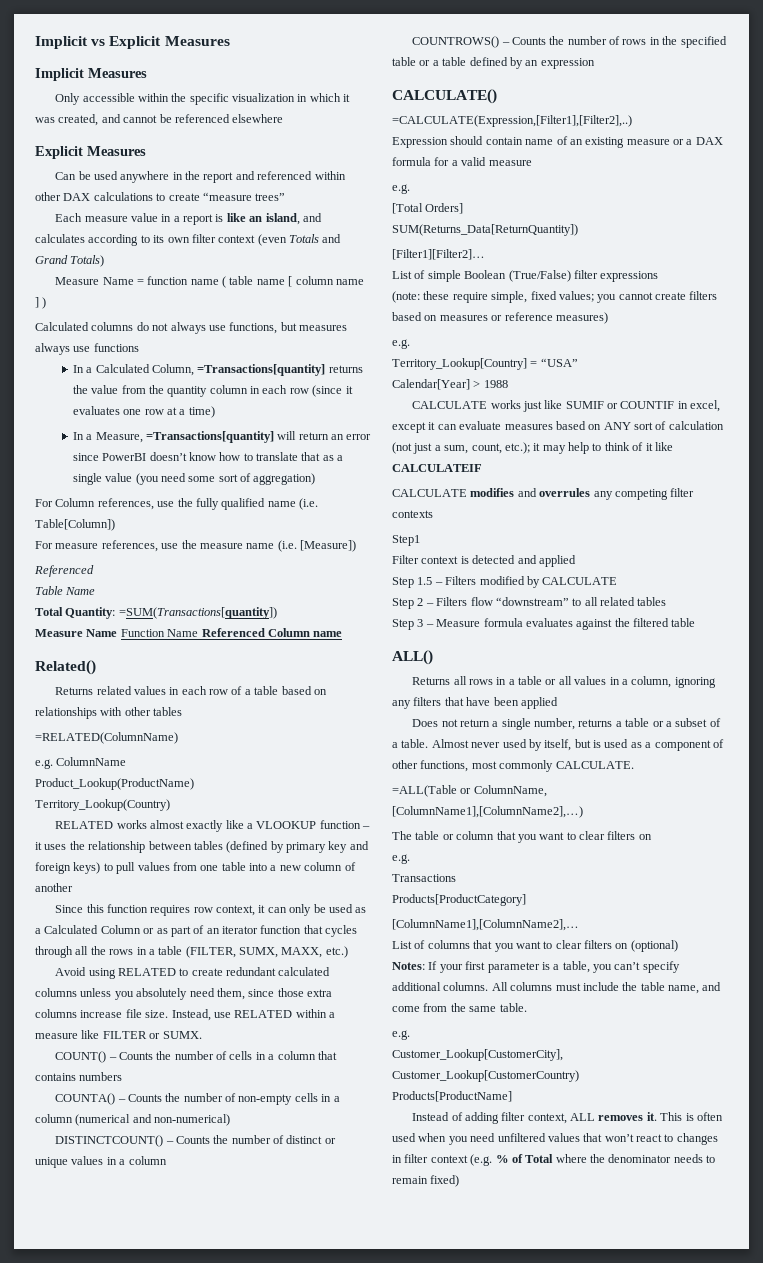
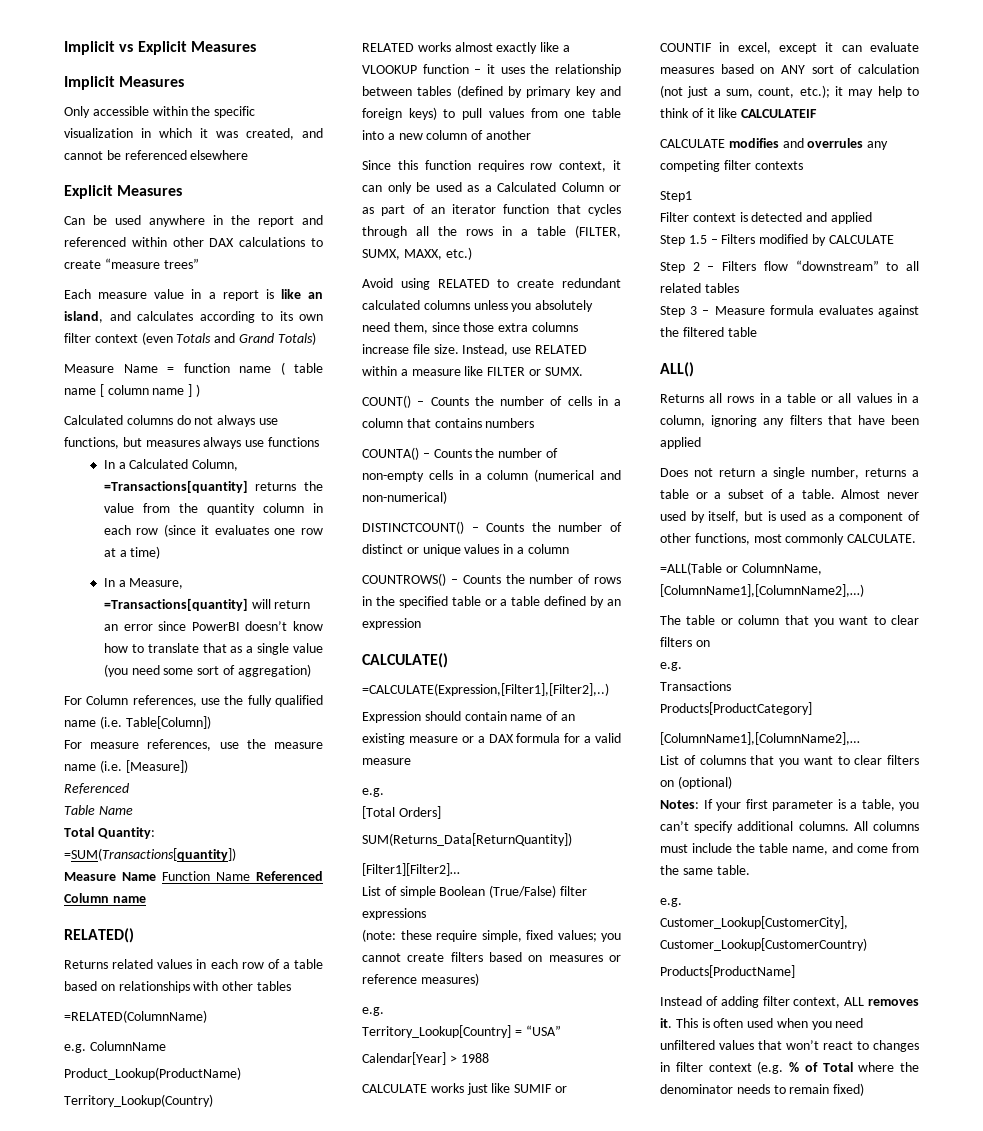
- Related()
+ RELATED()

